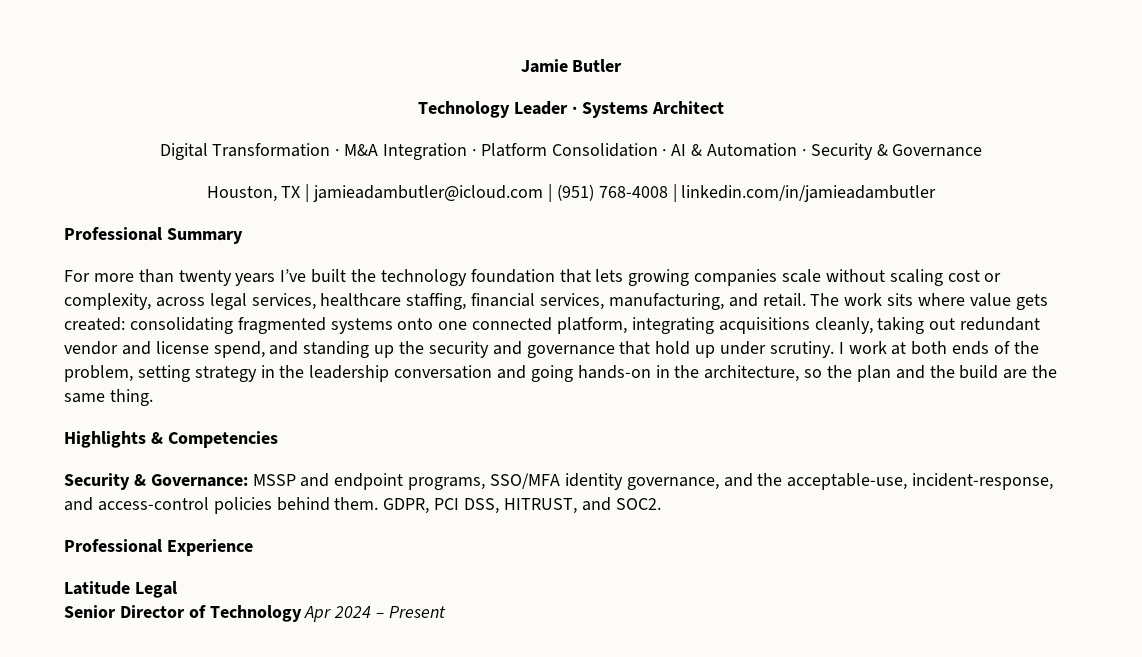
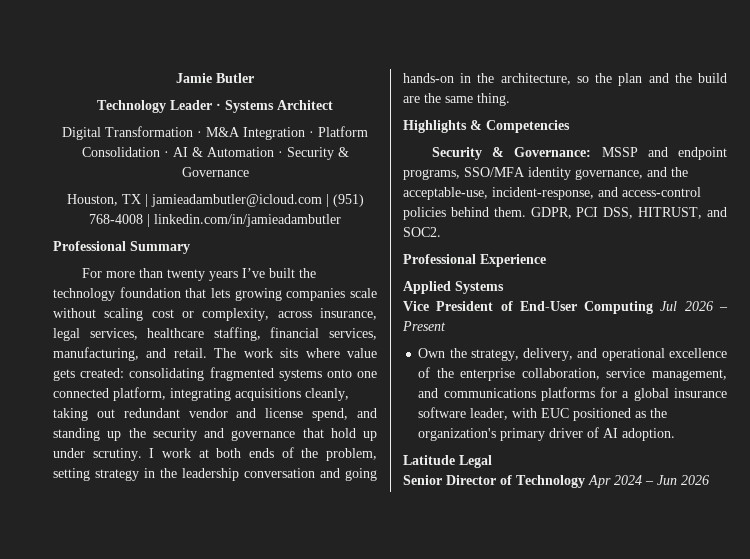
- For more than twenty years I’ve built the technology foundation that lets growing companies scale without scaling cost or complexity, across legal services, healthcare staffing, financial services, manufacturing, and retail.
+ For more than twenty years I’ve built the technology foundation that lets growing companies scale without scaling cost or complexity, across insurance, legal services, healthcare staffing, financial services, manufacturing, and retail.
+ Applied Systems
+ Vice President of End-User Computing Jul 2026 – Present
+ Own the strategy, delivery, and operational excellence of the enterprise collaboration, service management, and communications platforms for a global insurance software leader, with EUC positioned as the organization's primary driver of AI adoption.
- Senior Director of Technology Apr 2024 – Present
+ Senior Director of Technology Apr 2024 – Jun 2026

